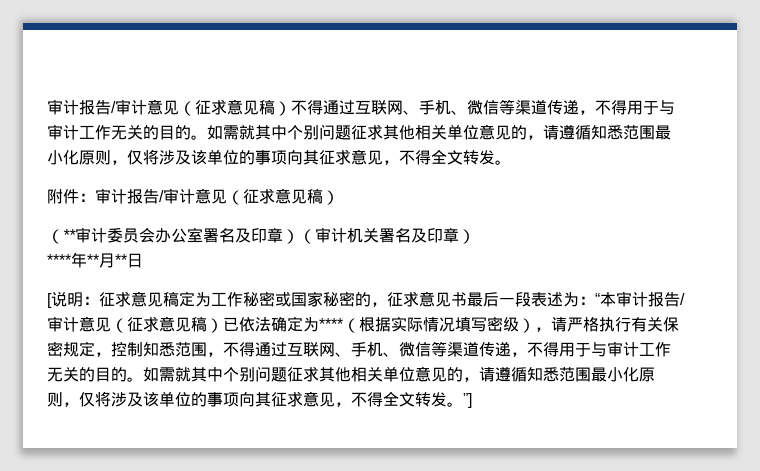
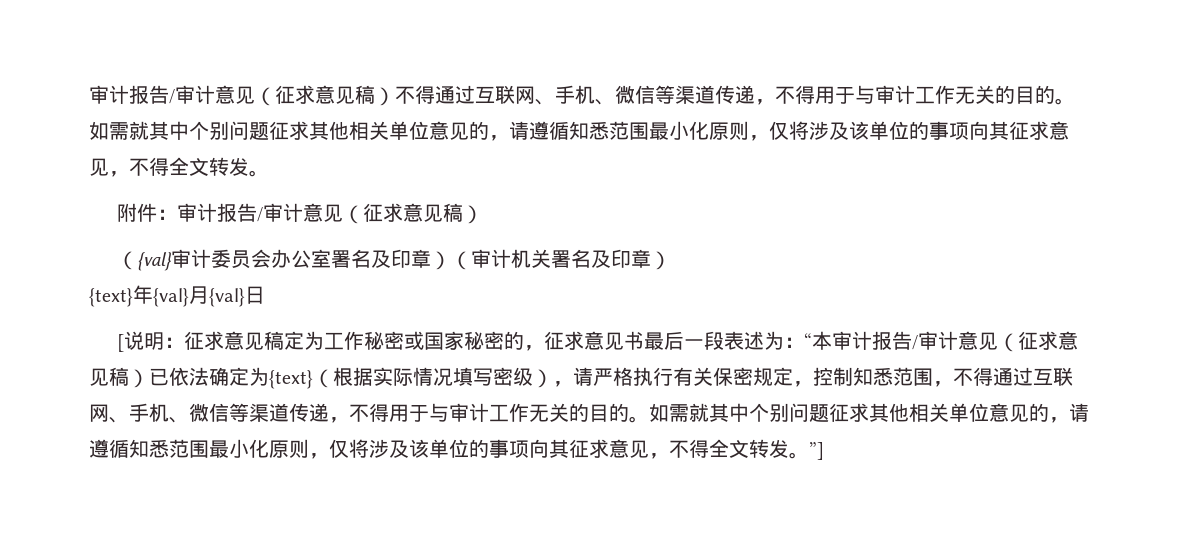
- （**审计委员会办公室署名及印章）（审计机关署名及印章）
+ （{val}审计委员会办公室署名及印章）（审计机关署名及印章）
- ****年**月**日
+ {text}年{val}月{val}日
- “本审计报告/审计意见（征求意见稿）已依法确定为****（根据实际情况填写密级），请严格执行有关保密规定，控制知悉范围，不得通过互联网、手机、微信等渠道传递，不得用于与审计工作无关的目的。
+ “本审计报告/审计意见（征求意见稿）已依法确定为{text}（根据实际情况填写密级），请严格执行有关保密规定，控制知悉范围，不得通过互联网、手机、微信等渠道传递，不得用于与审计工作无关的目的。

